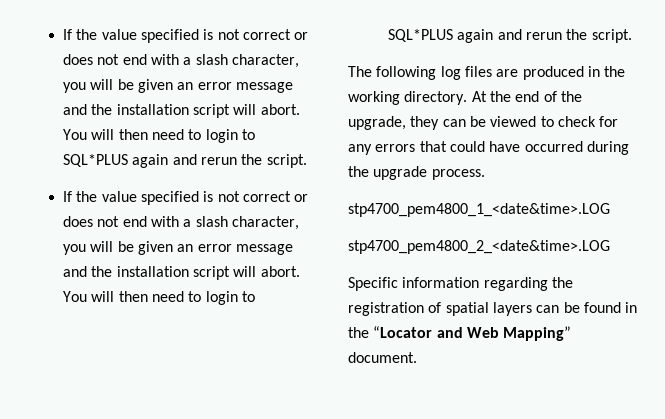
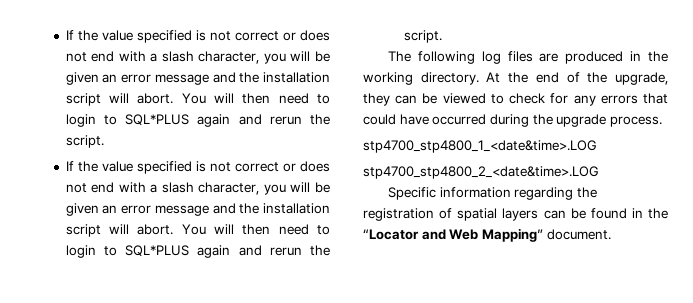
- stp4700_pem4800_1_<date&time>.LOG
- stp4700_pem4800_2_<date&time>.LOG
+ stp4700_stp4800_1_<date&time>.LOG
+ stp4700_stp4800_2_<date&time>.LOG

